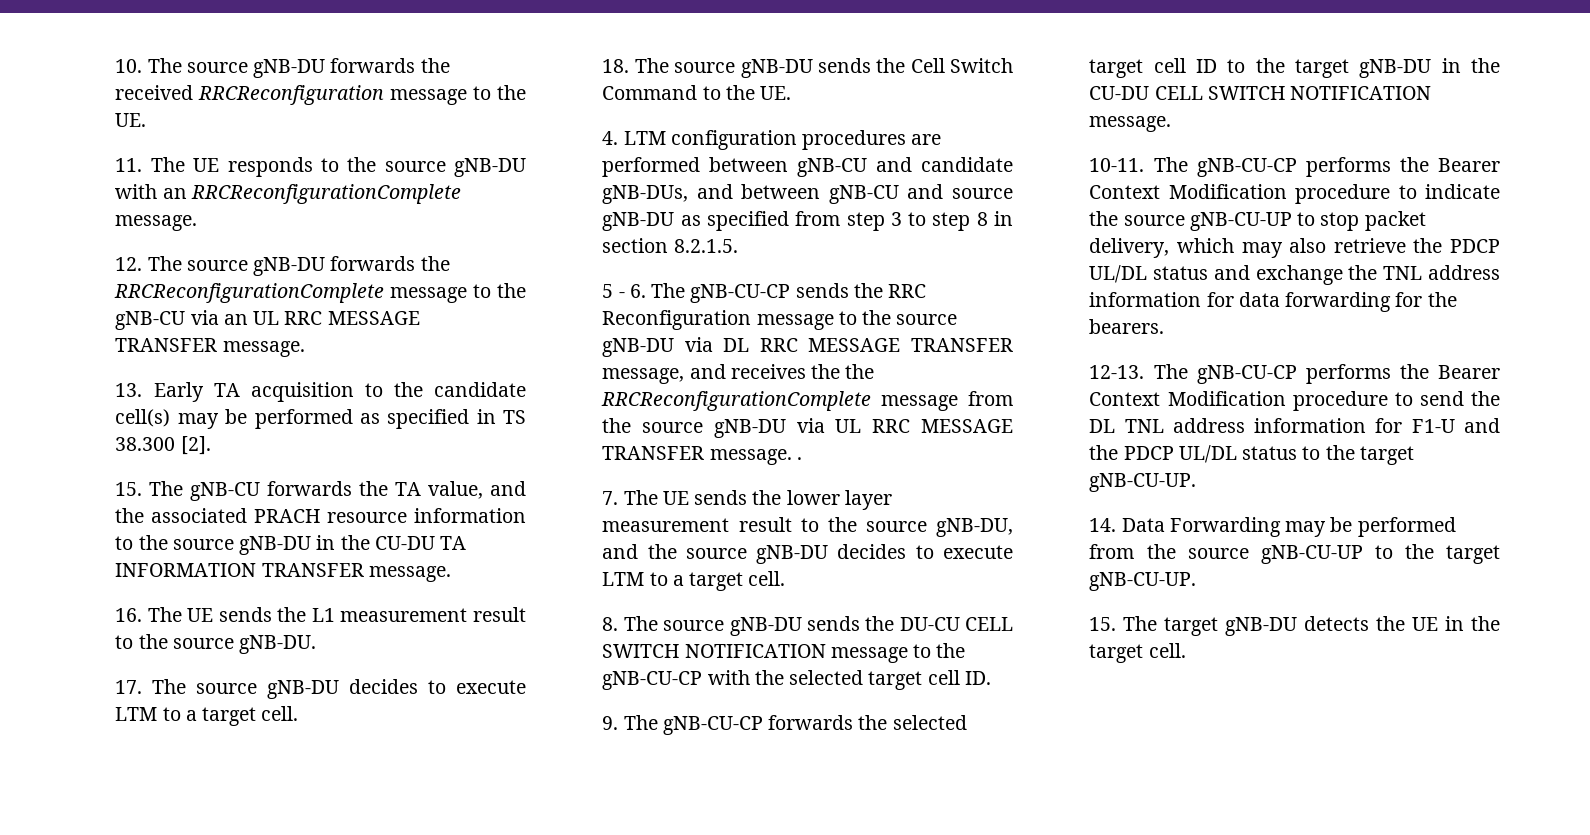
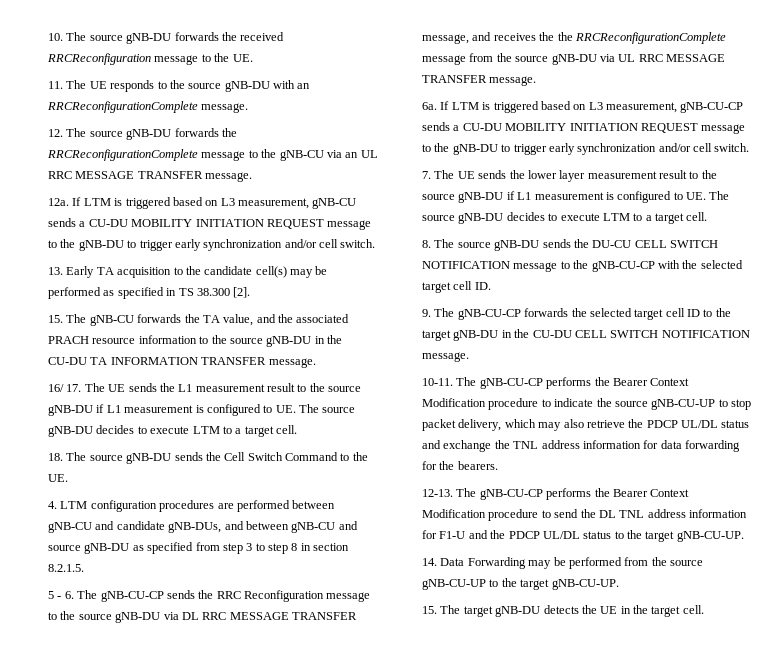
+ 12a. If LTM is triggered based on L3 measurement, gNB-CU sends a CU-DU MOBILITY INITIATION REQUEST message to the gNB-DU to trigger early synchronization and/or cell switch.
- 16. The UE sends the L1 measurement result to the source gNB-DU.
- 17. The source gNB-DU decides to execute LTM to a target cell.
+ 16/ 17. The UE sends the L1 measurement result to the source gNB-DU if L1 measurement is configured to UE. The source gNB-DU decides to execute LTM to a target cell.
- 5 - 6. The gNB-CU-CP sends the RRC Reconfiguration message to the source gNB-DU via DL RRC MESSAGE TRANSFER message, and receives the the RRCReconfigurationComplete message from the source gNB-DU via UL RRC MESSAGE TRANSFER message. .
+ 5 - 6. The gNB-CU-CP sends the RRC Reconfiguration message to the source gNB-DU via DL RRC MESSAGE TRANSFER message, and receives the the RRCReconfigurationComplete message from the source gNB-DU via UL RRC MESSAGE TRANSFER message.
+ 6a. If LTM is triggered based on L3 measurement, gNB-CU-CP sends a CU-DU MOBILITY INITIATION REQUEST message to the gNB-DU to trigger early synchronization and/or cell switch.
- 7. The UE sends the lower layer measurement result to the source gNB-DU, and the source gNB-DU decides to execute LTM to a target cell.
+ 7. The UE sends the lower layer measurement result to the source gNB-DU if L1 measurement is configured to UE. The source gNB-DU decides to execute LTM to a target cell.

